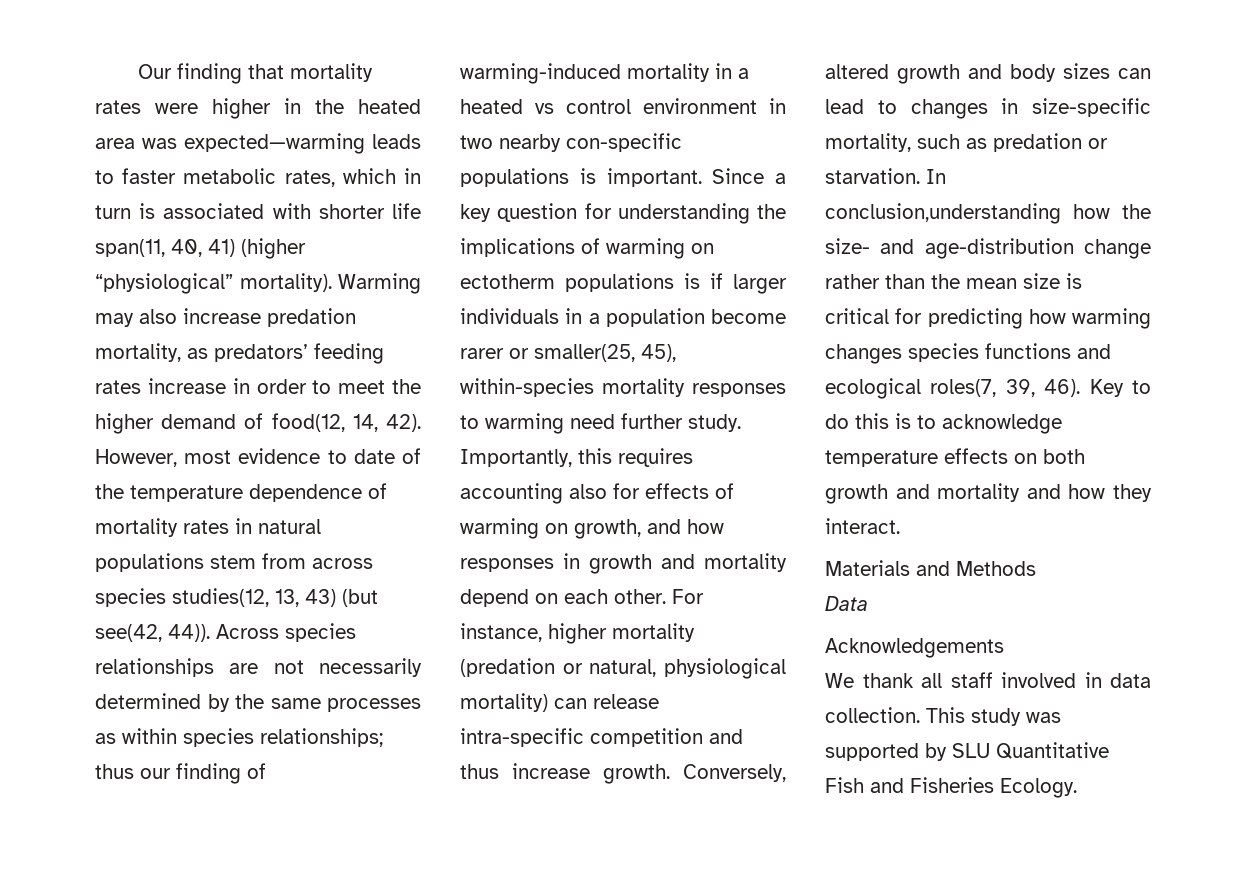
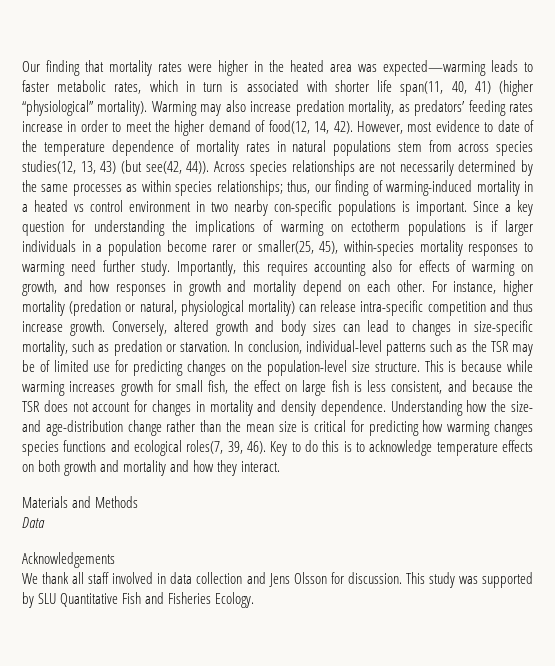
- Across species relationships are not necessarily determined by the same processes as within species relationships; thus our finding of warming-induced mortality in a heated vs control environment in two nearby con-specific populations is important.
+ Across species relationships are not necessarily determined by the same processes as within species relationships; thus, our finding of warming-induced mortality in a heated vs control environment in two nearby con-specific populations is important.
- In conclusion,understanding how the size- and age-distribution change rather than the mean size is critical for predicting how warming changes species functions and ecological roles(7, 39, 46).
+ In conclusion, individual-level patterns such as the TSR may be of limited use for predicting changes on the population-level size structure. This is because while warming increases growth for small fish, the effect on large fish is less consistent, and because the TSR does not account for changes in mortality and density dependence. Understanding how the size- and age-distribution change rather than the mean size is critical for predicting how warming changes species functions and ecological roles(7, 39, 46).
- We thank all staff involved in data collection.
+ We thank all staff involved in data collection and Jens Olsson for discussion.

